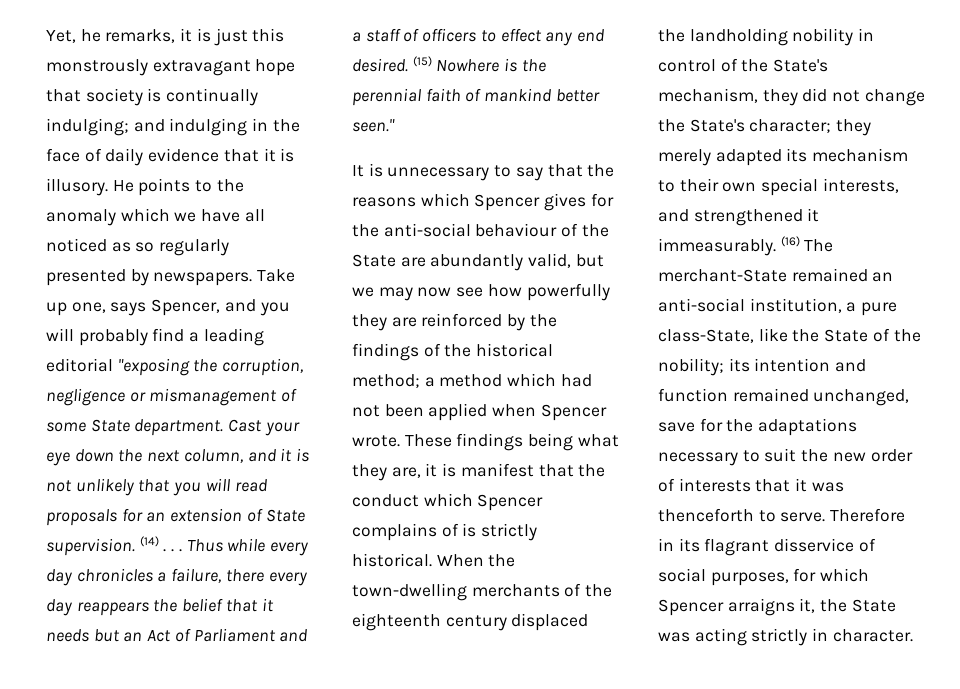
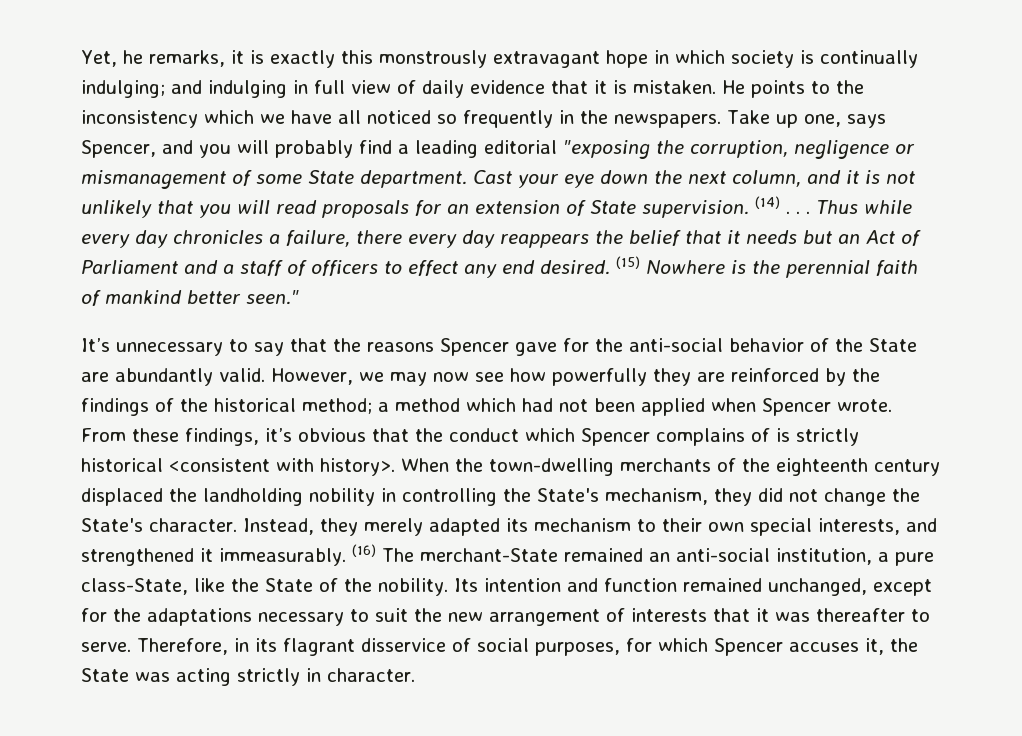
- Yet, he remarks, it is just this monstrously extravagant hope that society is continually indulging; and indulging in the face of daily evidence that it is illusory.
+ Yet, he remarks, it is exactly this monstrously extravagant hope in which society is continually indulging; and indulging in full view of daily evidence that it is mistaken.
- He points to the anomaly which we have all noticed as so regularly presented by newspapers.
+ He points to the inconsistency which we have all noticed so frequently in the newspapers.
- It is unnecessary to say that the reasons which Spencer gives for the anti-social behaviour of the State are abundantly valid, but we may now see how powerfully they are reinforced by the findings of the historical method; a method which had not been applied when Spencer wrote.
+ It’s unnecessary to say that the reasons Spencer gave for the anti-social behavior of the State are abundantly valid. However, we may now see how powerfully they are reinforced by the findings of the historical method; a method which had not been applied when Spencer wrote.
- These findings being what they are, it is manifest that the conduct which Spencer complains of is strictly historical.
+ From these findings, it’s obvious that the conduct which Spencer complains of is strictly historical <consistent with history>.
- When the town-dwelling merchants of the eighteenth century displaced the landholding nobility in control of the State's mechanism, they did not change the State's character; they merely adapted its mechanism to their own special interests, and strengthened it immeasurably.
+ When the town-dwelling merchants of the eighteenth century displaced the landholding nobility in controlling the State's mechanism, they did not change the State's character. Instead, they merely adapted its mechanism to their own special interests, and strengthened it immeasurably.
- (16) The merchant-State remained an anti-social institution, a pure class-State, like the State of the nobility; its intention and function remained unchanged, save for the adaptations necessary to suit the new order of interests that it was thenceforth to serve.
+ (16) The merchant-State remained an anti-social institution, a pure class-State, like the State of the nobility. Its intention and function remained unchanged, except for the adaptations necessary to suit the new arrangement of interests that it was thereafter to serve.
- Therefore in its flagrant disservice of social purposes, for which Spencer arraigns it, the State was acting strictly in character.
+ Therefore, in its flagrant disservice of social purposes, for which Spencer accuses it, the State was acting strictly in character.

